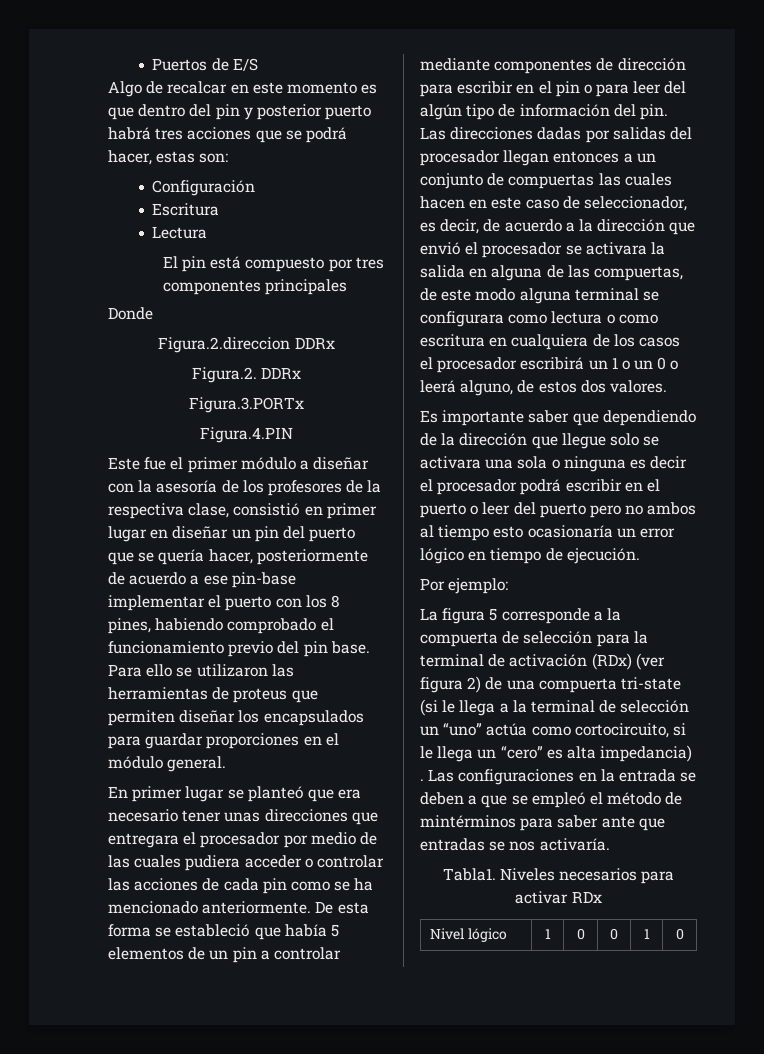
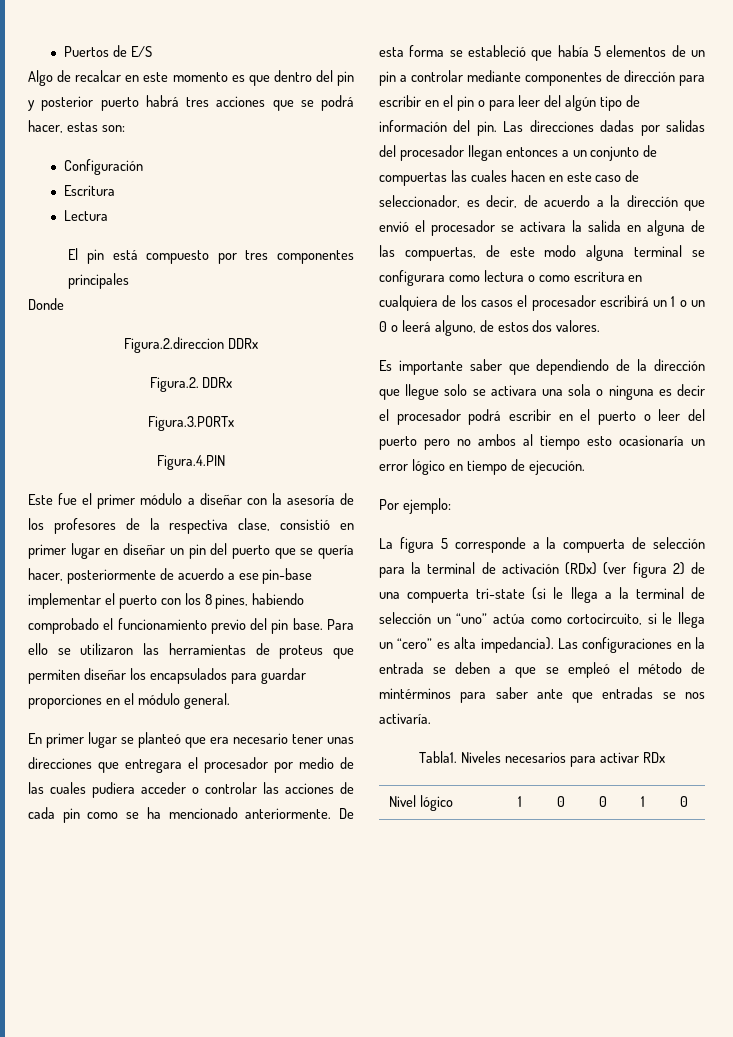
- La figura 5 corresponde a la compuerta de selección para la terminal de activación (RDx) (ver figura 2) de una compuerta tri-state (si le llega a la terminal de selección un “uno” actúa como cortocircuito, si le llega un “cero” es alta impedancia) .
+ La figura 5 corresponde a la compuerta de selección para la terminal de activación (RDx) (ver figura 2) de una compuerta tri-state (si le llega a la terminal de selección un “uno” actúa como cortocircuito, si le llega un “cero” es alta impedancia).

